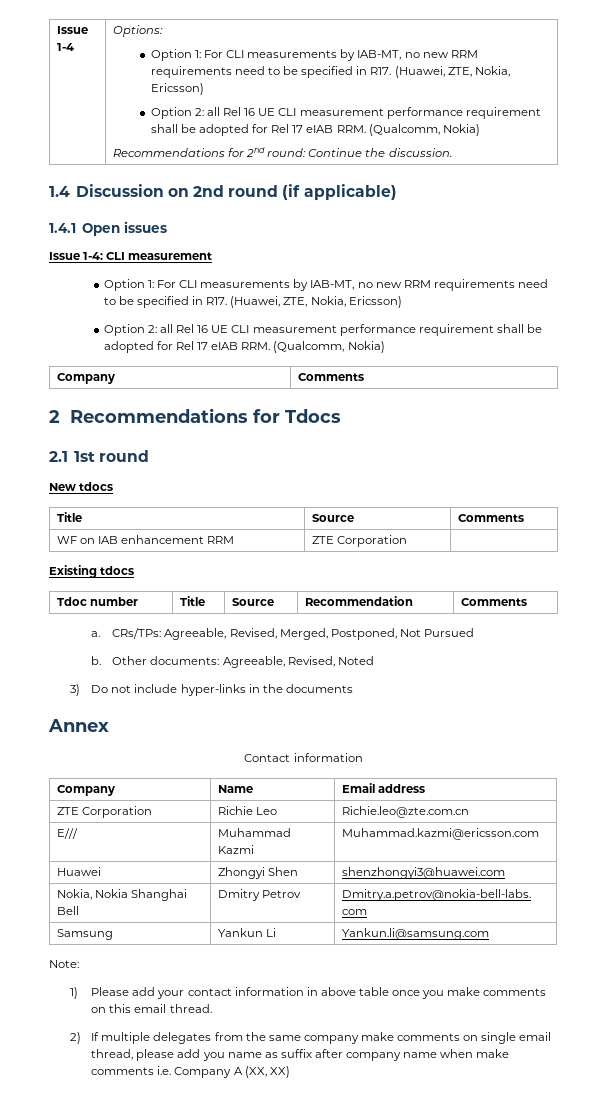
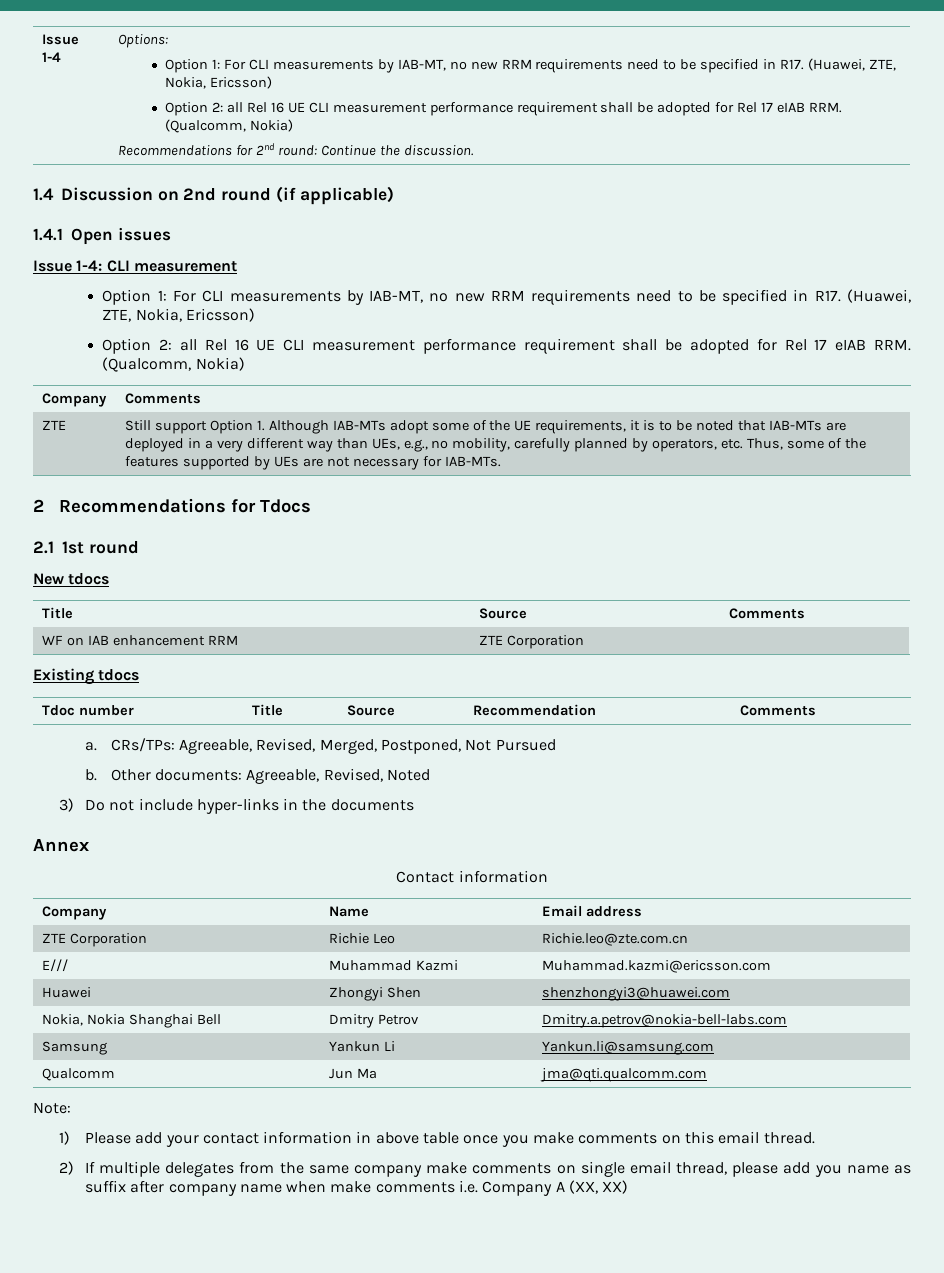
+ ZTE | Still support Option 1. Although IAB-MTs adopt some of the UE requirements, it is to be noted that IAB-MTs are deployed in a very different way than UEs, e.g., no mobility, carefully planned by operators, etc. Thus, some of the features supported by UEs are not necessary for IAB-MTs.
+ Qualcomm | Jun Ma | jma@qti.qualcomm.com

